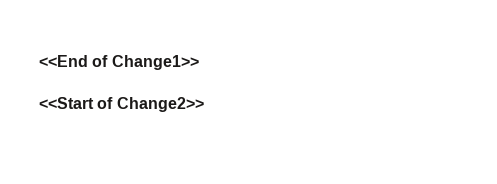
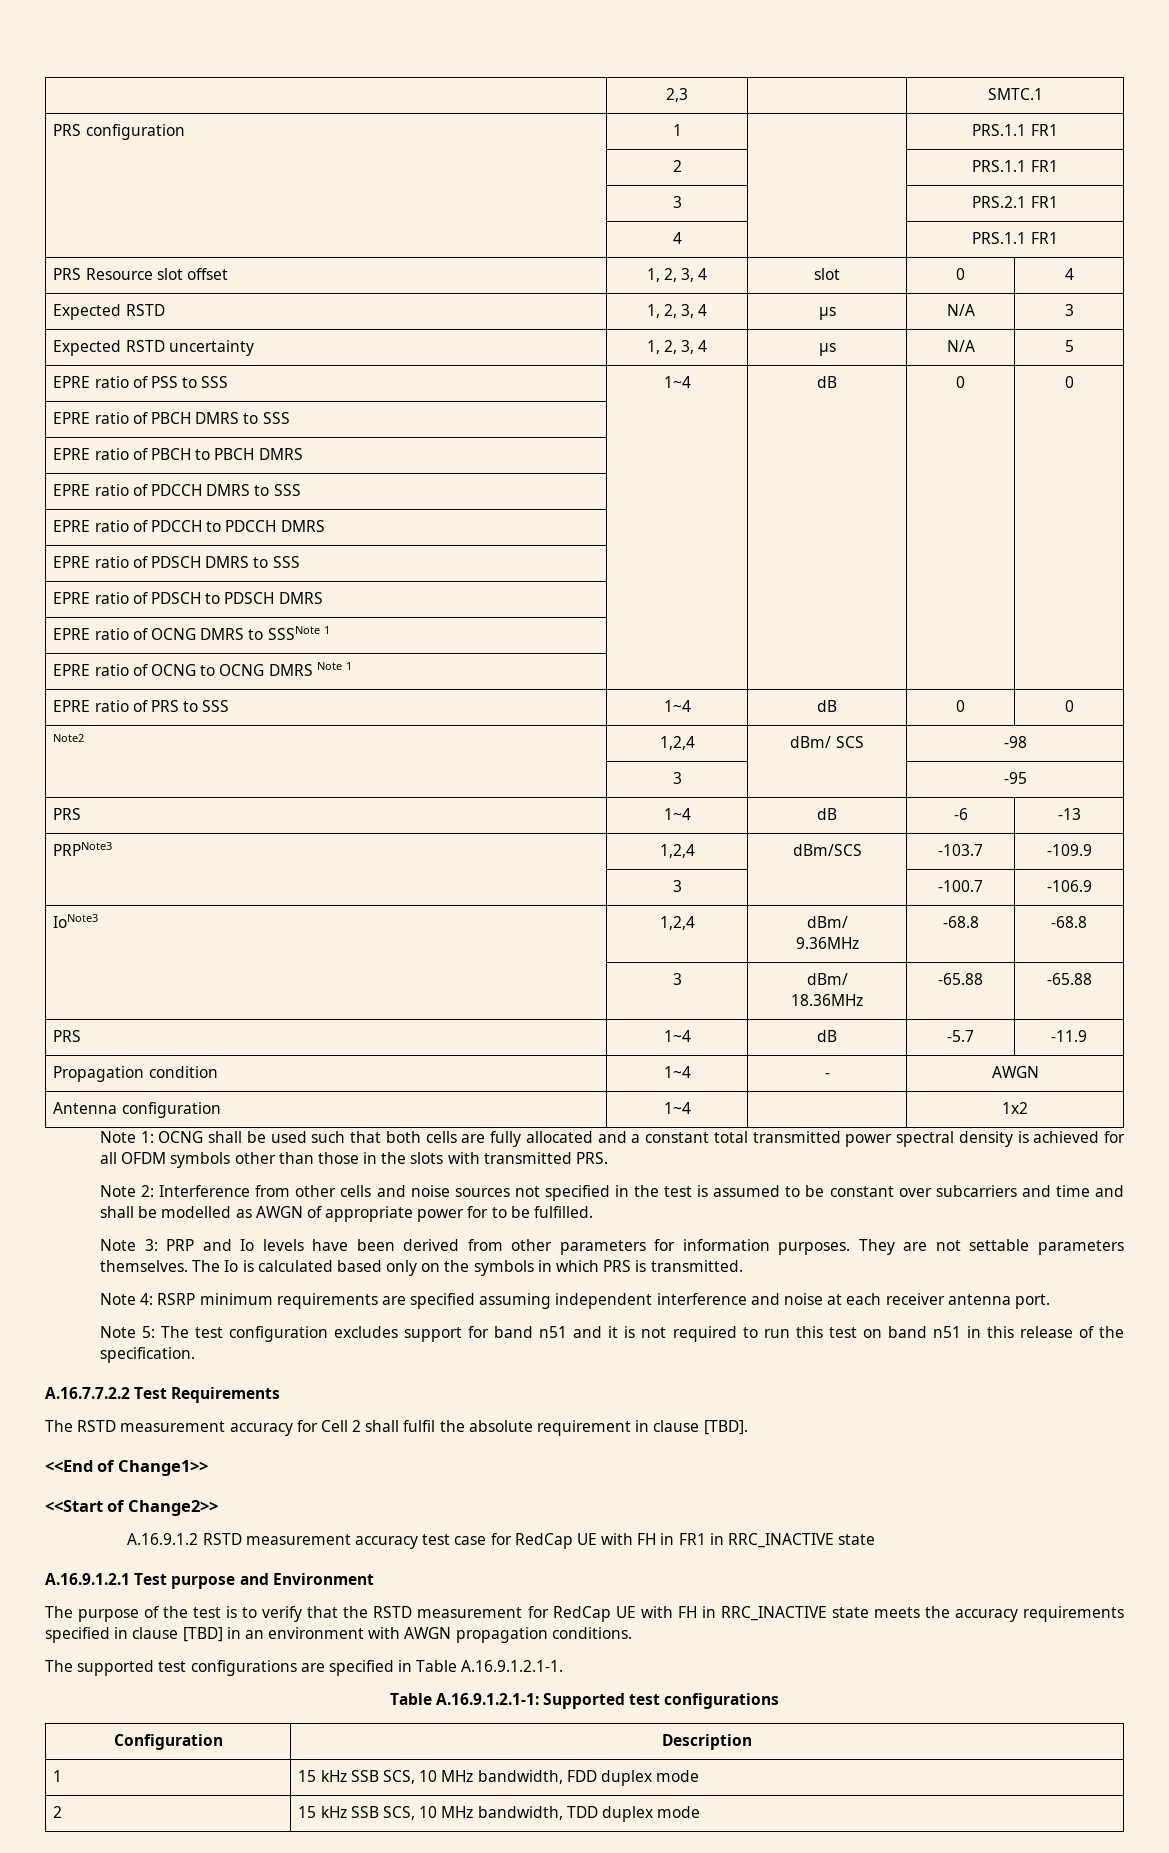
+ | 2,3 | | SMTC.1
+ PRS configuration | 1 | | PRS.1.1 FR1
+ | 2 | | PRS.1.1 FR1
+ | 3 | | PRS.2.1 FR1
+ | 4 | | PRS.1.1 FR1
+ PRS Resource slot offset | 1, 2, 3, 4 | slot | 0 | 4
+ Expected RSTD | 1, 2, 3, 4 | μs | N/A | 3
+ Expected RSTD uncertainty | 1, 2, 3, 4 | μs | N/A | 5
+ EPRE ratio of PSS to SSS | 1~4 | dB | 0 | 0
+ EPRE ratio of PBCH DMRS to SSS | | | |
+ EPRE ratio of PBCH to PBCH DMRS | | | |
+ EPRE ratio of PDCCH DMRS to SSS | | | |
+ EPRE ratio of PDCCH to PDCCH DMRS | | | |
+ EPRE ratio of PDSCH DMRS to SSS | | | |
+ EPRE ratio of PDSCH to PDSCH DMRS | | | |
+ EPRE ratio of OCNG DMRS to SSSNote 1 | | | |
+ EPRE ratio of OCNG to OCNG DMRS Note 1 | | | |
+ EPRE ratio of PRS to SSS | 1~4 | dB | 0 | 0
+ Note2 | 1,2,4 | dBm/ SCS | -98
+ | 3 | | -95
+ PRS | 1~4 | dB | -6 | -13
+ PRPNote3 | 1,2,4 | dBm/SCS | -103.7 | -109.9
+ | 3 | | -100.7 | -106.9
+ IoNote3 | 1,2,4 | dBm/
+ 9.36MHz | -68.8 | -68.8
+ | 3 | dBm/
+ 18.36MHz | -65.88 | -65.88
+ PRS | 1~4 | dB | -5.7 | -11.9
+ Propagation condition | 1~4 | - | AWGN
+ Antenna configuration | 1~4 | | 1x2
+ Note 1: OCNG shall be used such that both cells are fully allocated and a constant total transmitted power spectral density is achieved for all OFDM symbols other than those in the slots with transmitted PRS.
+ Note 2: Interference from other cells and noise sources not specified in the test is assumed to be constant over subcarriers and time and shall be modelled as AWGN of appropriate power for to be fulfilled.
+ Note 3: PRP and Io levels have been derived from other parameters for information purposes. They are not settable parameters themselves. The Io is calculated based only on the symbols in which PRS is transmitted.
+ Note 4: RSRP minimum requirements are specified assuming independent interference and noise at each receiver antenna port.
+ Note 5: The test configuration excludes support for band n51 and it is not required to run this test on band n51 in this release of the specification.
+ A.16.7.7.2.2 Test Requirements
+ The RSTD measurement accuracy for Cell 2 shall fulfil the absolute requirement in clause [TBD].
+ A.16.9.1.2 RSTD measurement accuracy test case for RedCap UE with FH in FR1 in RRC_INACTIVE state
+ A.16.9.1.2.1 Test purpose and Environment
+ The purpose of the test is to verify that the RSTD measurement for RedCap UE with FH in RRC_INACTIVE state meets the accuracy requirements specified in clause [TBD] in an environment with AWGN propagation conditions.
+ The supported test configurations are specified in Table A.16.9.1.2.1-1.
+ Table A.16.9.1.2.1-1: Supported test configurations
+ Configuration | Description
+ 1 | 15 kHz SSB SCS, 10 MHz bandwidth, FDD duplex mode
+ 2 | 15 kHz SSB SCS, 10 MHz bandwidth, TDD duplex mode

